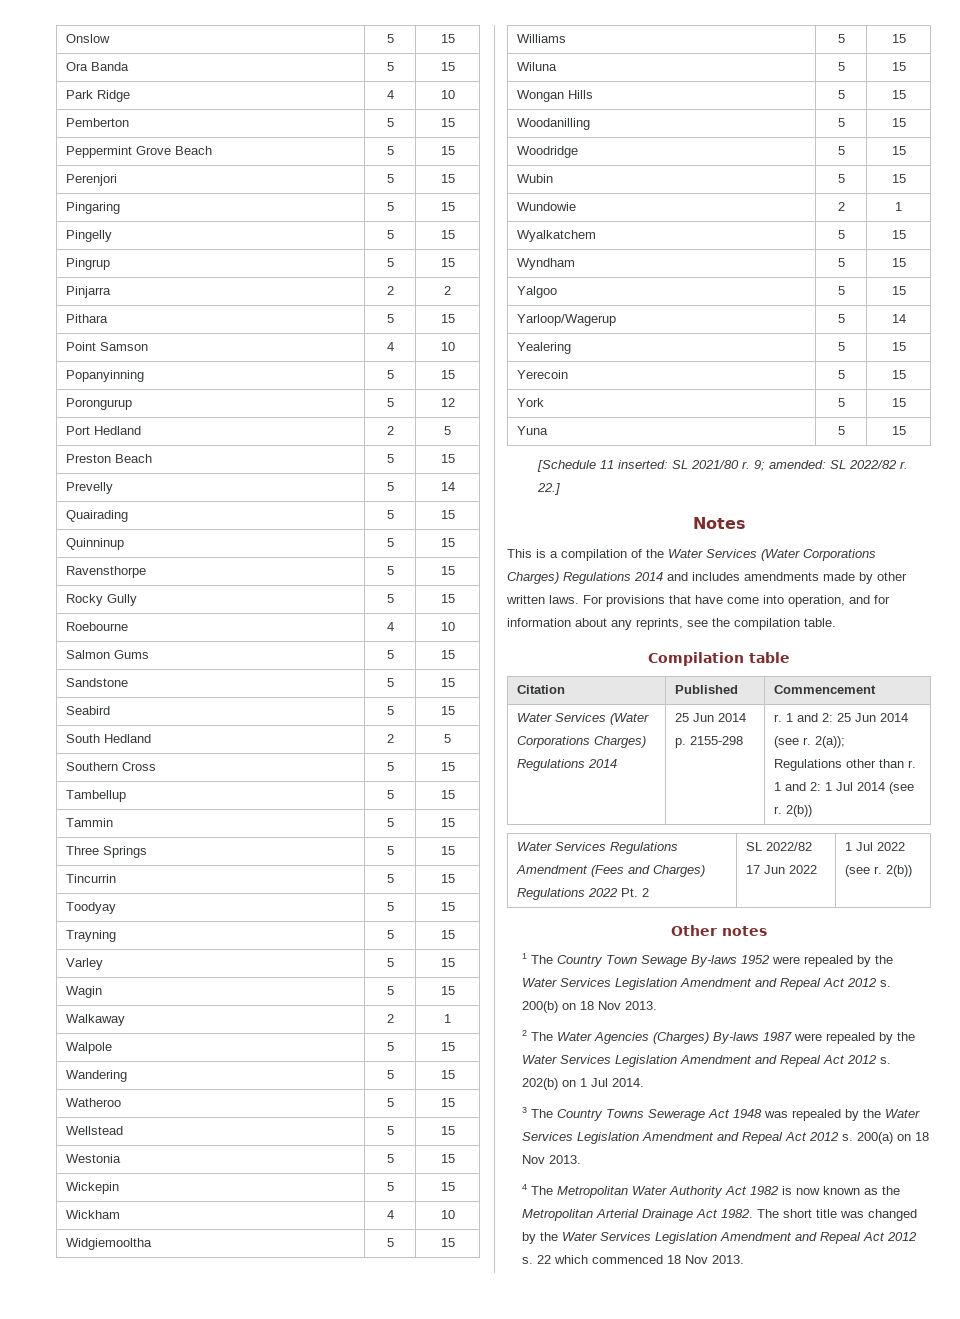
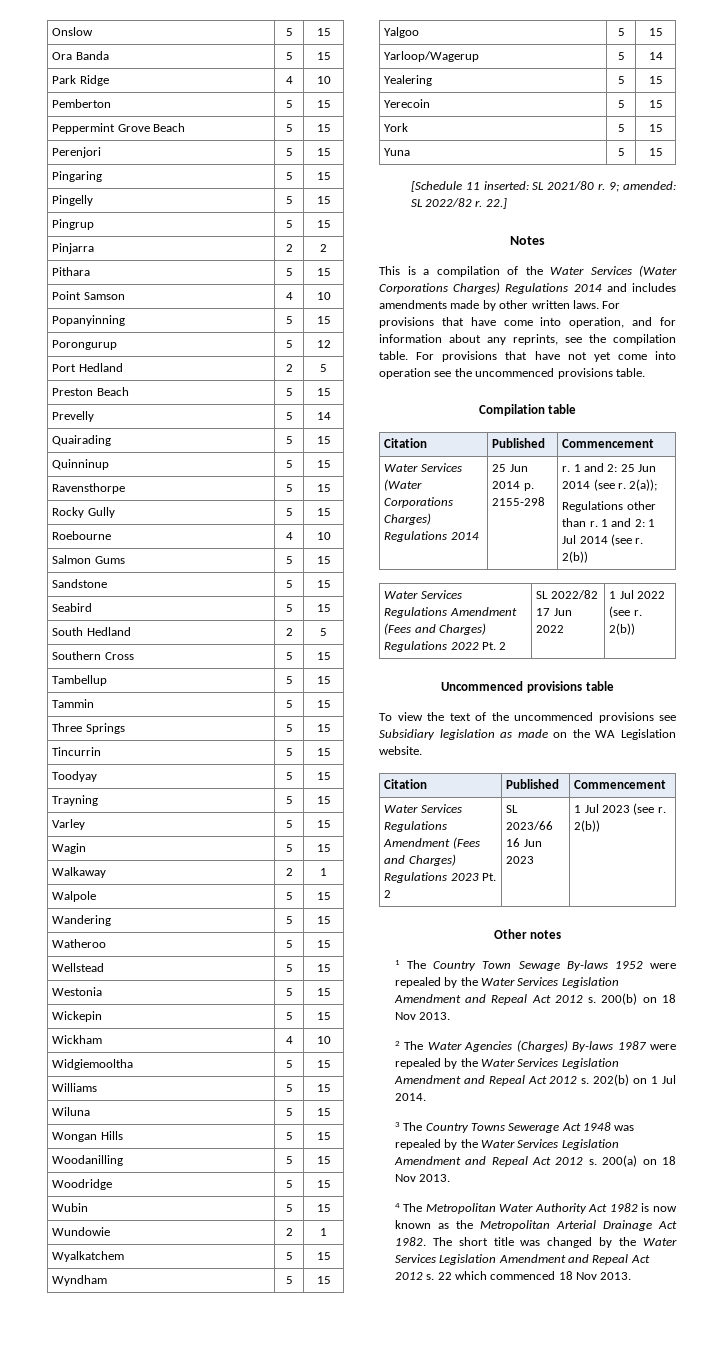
+ For provisions that have not yet come into operation see the uncommenced provisions table.
+ Uncommenced provisions table
+ To view the text of the uncommenced provisions see Subsidiary legislation as made on the WA Legislation website.
+ Citation | Published | Commencement
+ Water Services Regulations Amendment (Fees and Charges) Regulations 2023 Pt. 2 | SL 2023/66 16 Jun 2023 | 1 Jul 2023 (see r. 2(b))

